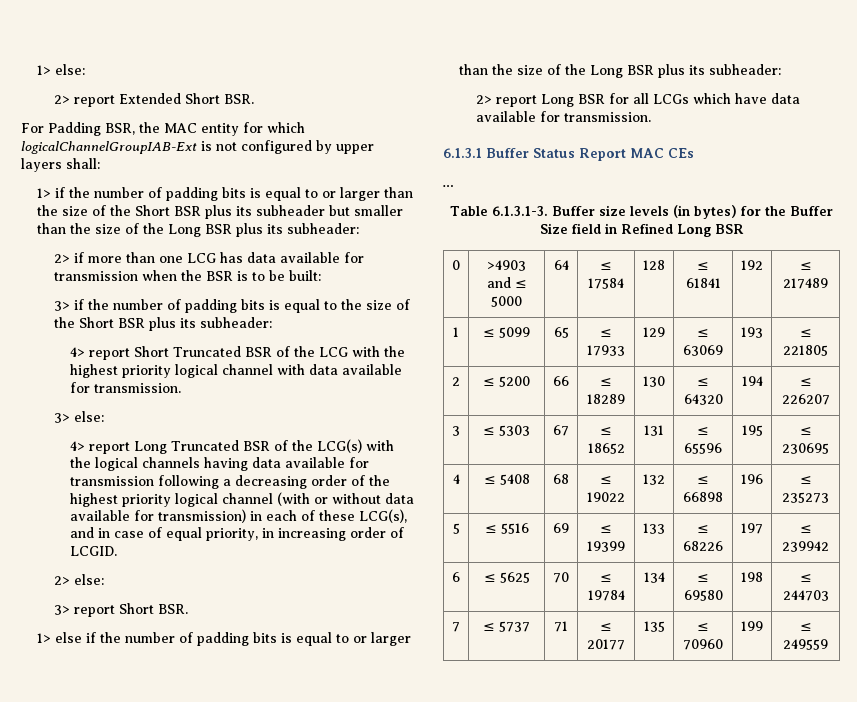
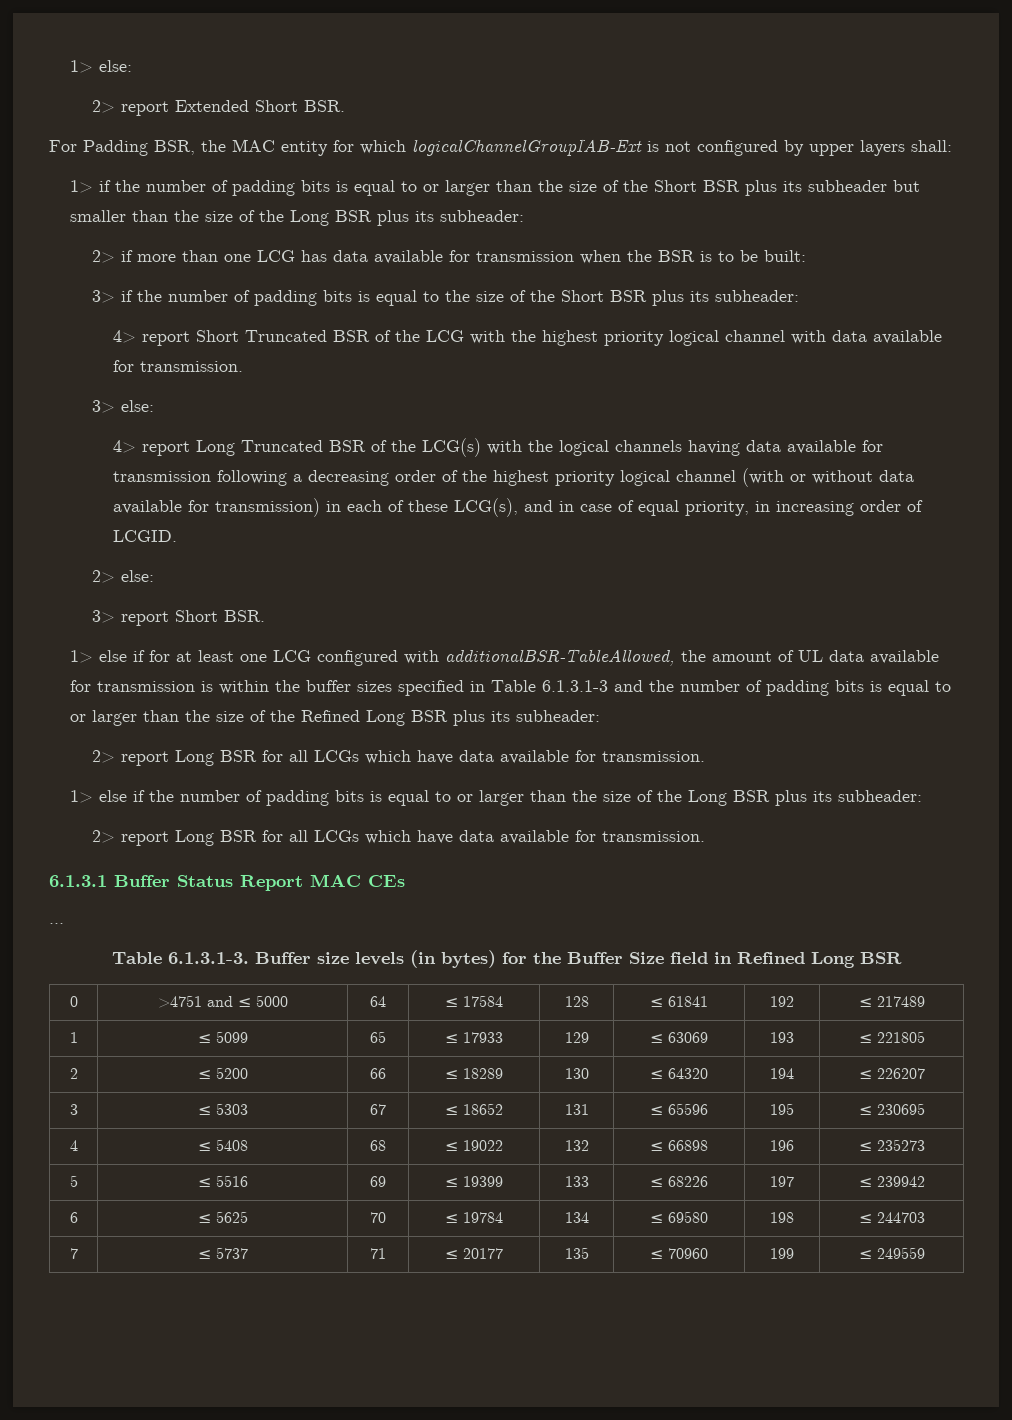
+ 1> else if for at least one LCG configured with additionalBSR-TableAllowed, the amount of UL data available for transmission is within the buffer sizes specified in Table 6.1.3.1-3 and the number of padding bits is equal to or larger than the size of the Refined Long BSR plus its subheader:
+ 2> report Long BSR for all LCGs which have data available for transmission.
- 0 | >4903 and ≤ 5000 | 64 | ≤ 17584 | 128 | ≤ 61841 | 192 | ≤ 217489
+ 0 | >4751 and ≤ 5000 | 64 | ≤ 17584 | 128 | ≤ 61841 | 192 | ≤ 217489

